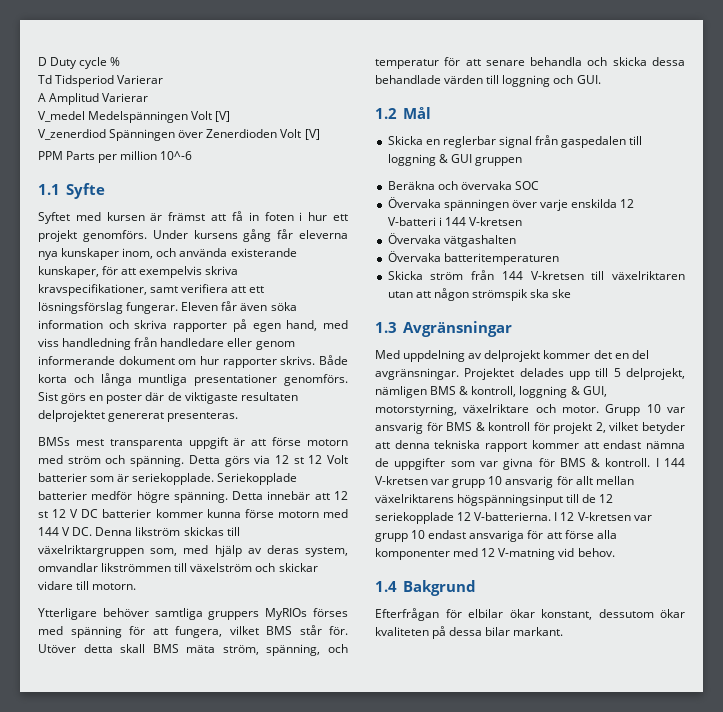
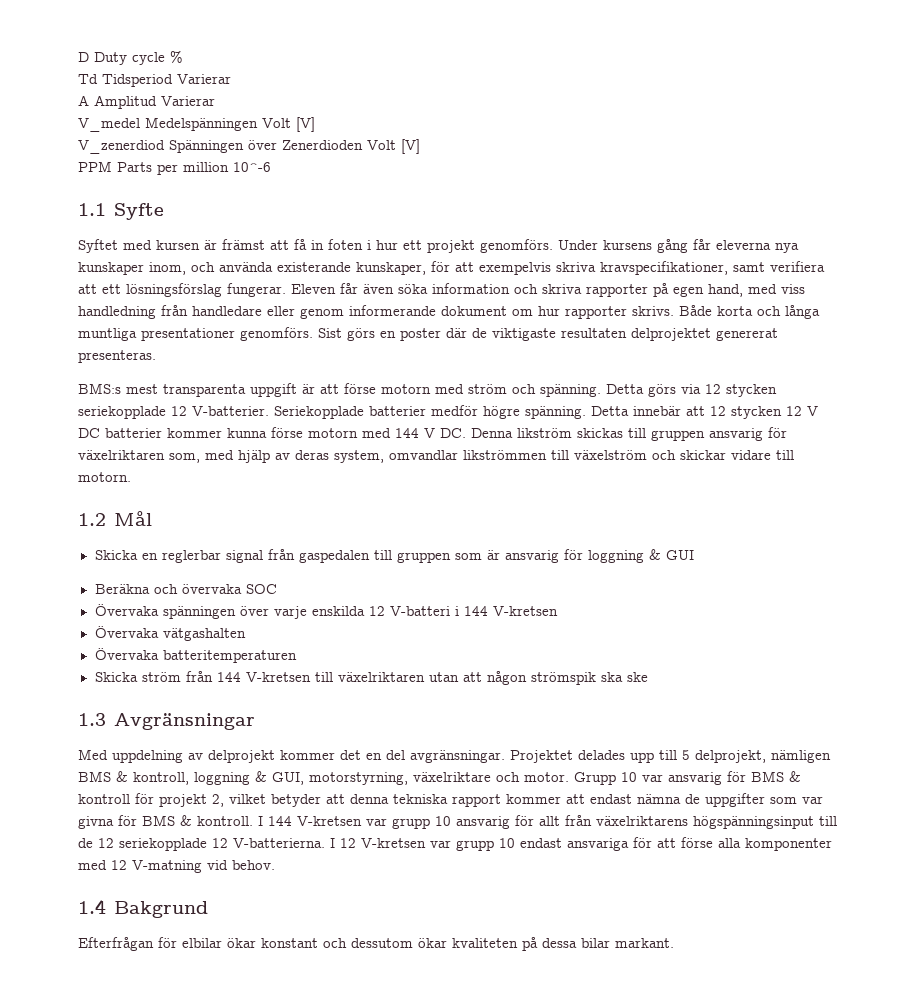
- BMSs mest transparenta uppgift är att förse motorn med ström och spänning.
+ BMS:s mest transparenta uppgift är att förse motorn med ström och spänning.
- Detta görs via 12 st 12 Volt batterier som är seriekopplade.
+ Detta görs via 12 stycken seriekopplade 12 V-batterier.
- Detta innebär att 12 st 12 V DC batterier kommer kunna förse motorn med 144 V DC. Denna likström skickas till växelriktargruppen som, med hjälp av deras system, omvandlar likströmmen till växelström och skickar vidare till motorn.
+ Detta innebär att 12 stycken 12 V DC batterier kommer kunna förse motorn med 144 V DC. Denna likström skickas till gruppen ansvarig för växelriktaren som, med hjälp av deras system, omvandlar likströmmen till växelström och skickar vidare till motorn.
- Ytterligare behöver samtliga gruppers MyRIOs förses med spänning för att fungera, vilket BMS står för. Utöver detta skall BMS mäta ström, spänning, och temperatur för att senare behandla och skicka dessa behandlade värden till loggning och GUI.
- Skicka en reglerbar signal från gaspedalen till loggning & GUI gruppen
+ Skicka en reglerbar signal från gaspedalen till gruppen som är ansvarig för loggning & GUI
- I 144 V-kretsen var grupp 10 ansvarig för allt mellan växelriktarens högspänningsinput till de 12 seriekopplade 12 V-batterierna.
+ I 144 V-kretsen var grupp 10 ansvarig för allt från växelriktarens högspänningsinput till de 12 seriekopplade 12 V-batterierna.
- Efterfrågan för elbilar ökar konstant, dessutom ökar kvaliteten på dessa bilar markant.
+ Efterfrågan för elbilar ökar konstant och dessutom ökar kvaliteten på dessa bilar markant.

